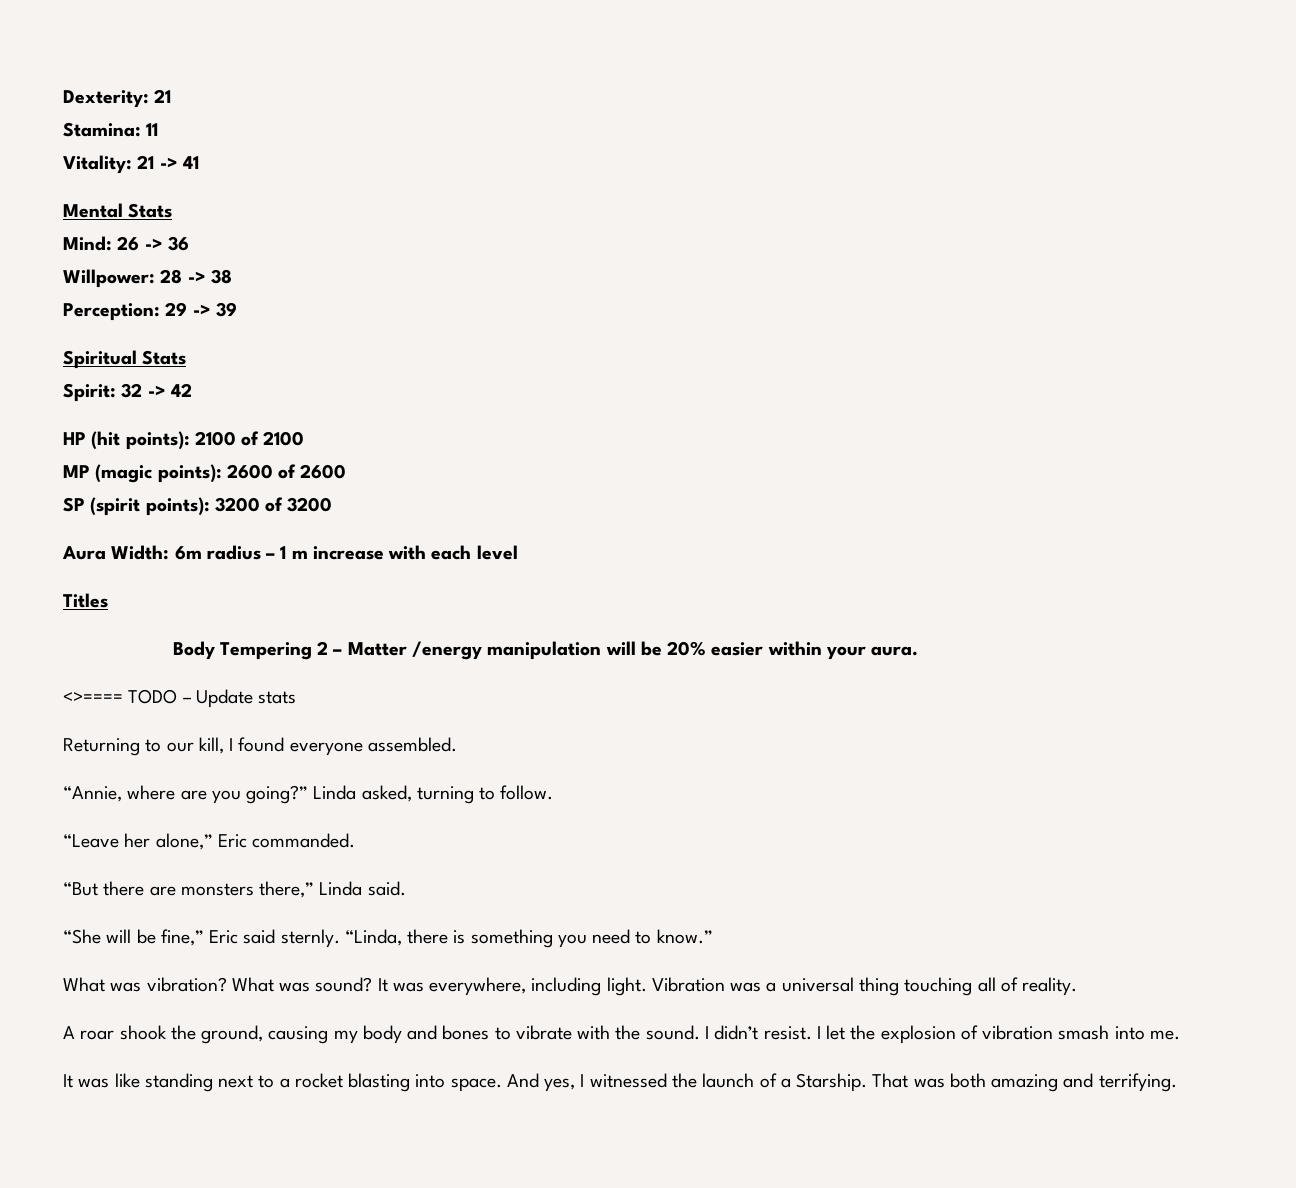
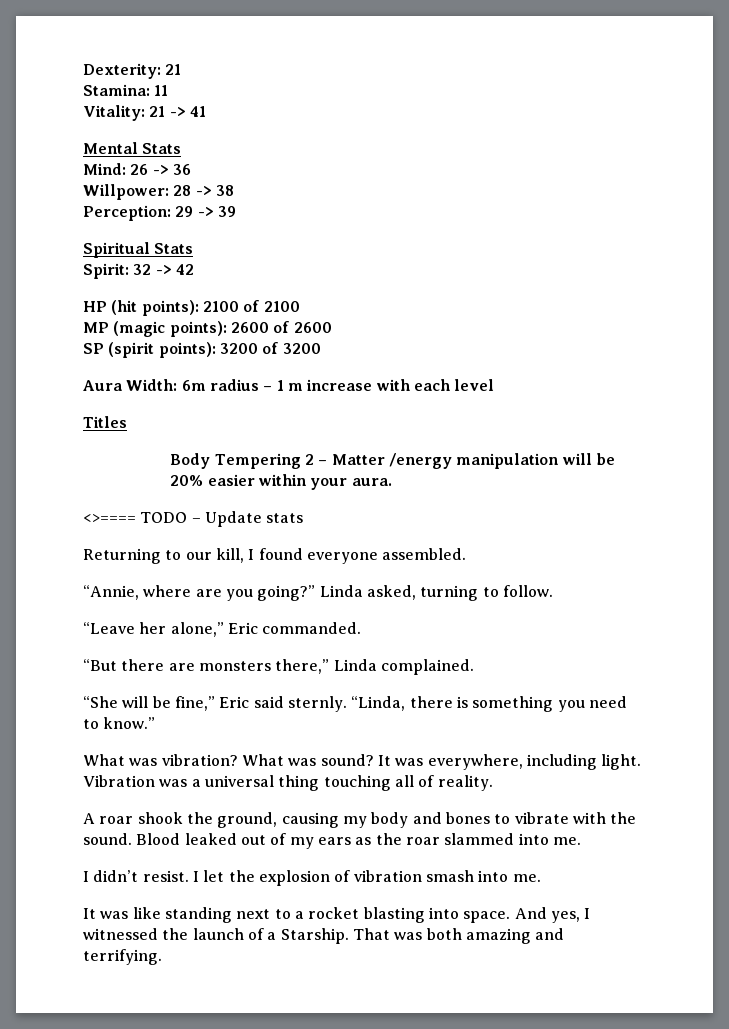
- “But there are monsters there,” Linda said.
+ “But there are monsters there,” Linda complained.
- A roar shook the ground, causing my body and bones to vibrate with the sound. I didn’t resist.
+ A roar shook the ground, causing my body and bones to vibrate with the sound. Blood leaked out of my ears as the roar slammed into me.
+ I didn’t resist.

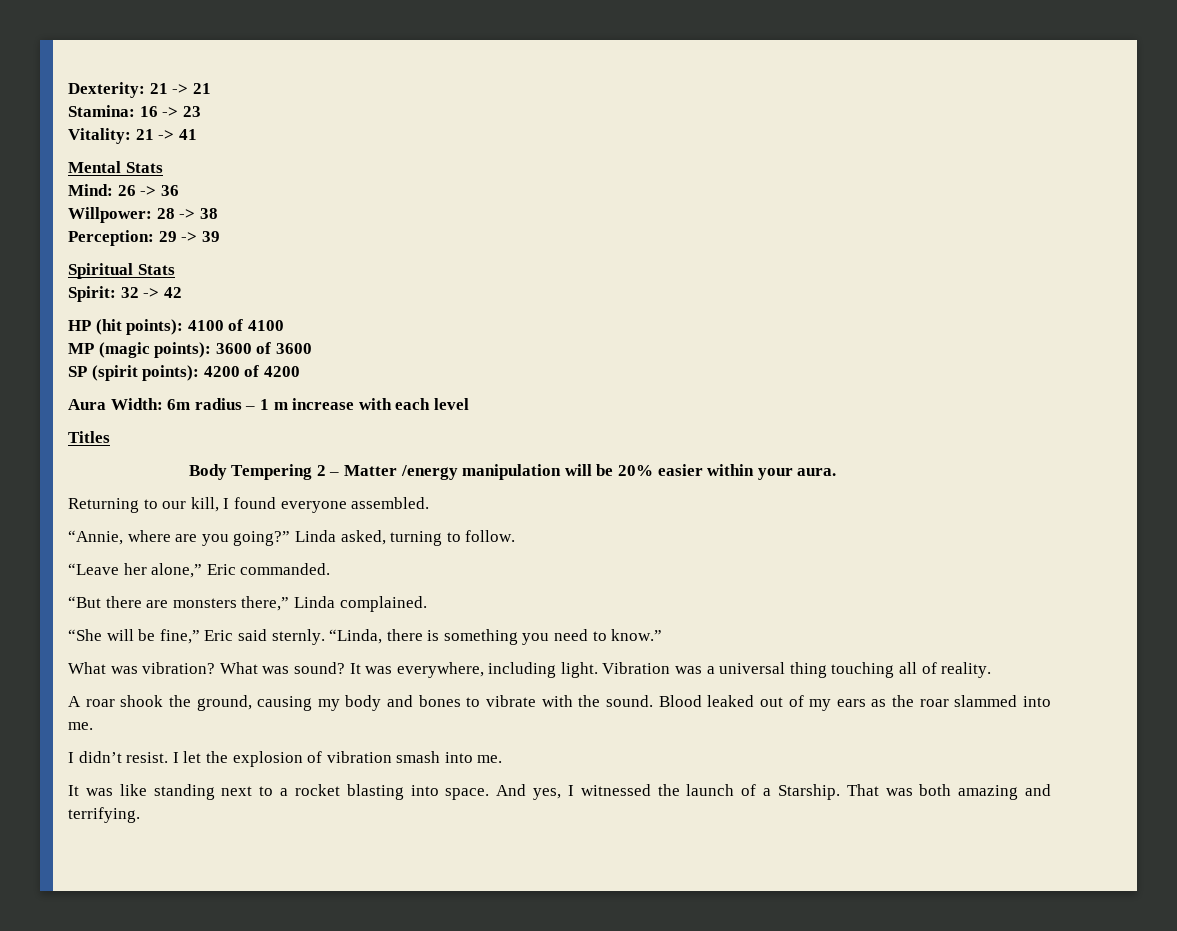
- Dexterity: 21
+ Dexterity: 21 -> 21
- Stamina: 11
+ Stamina: 16 -> 23
- HP (hit points): 2100 of 2100
+ HP (hit points): 4100 of 4100
- MP (magic points): 2600 of 2600
+ MP (magic points): 3600 of 3600
- SP (spirit points): 3200 of 3200
+ SP (spirit points): 4200 of 4200
- <>==== TODO – Update stats

